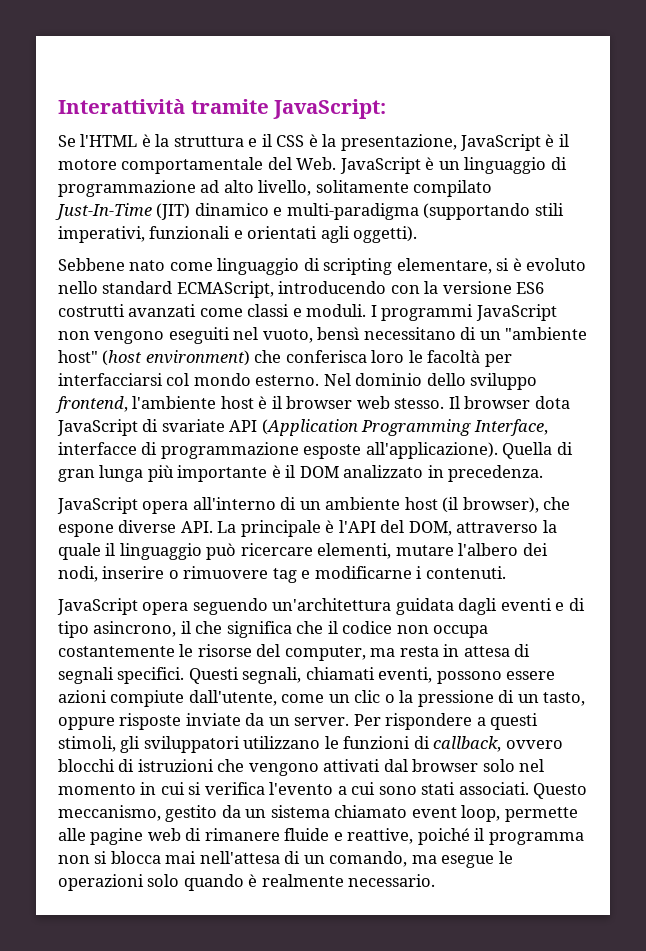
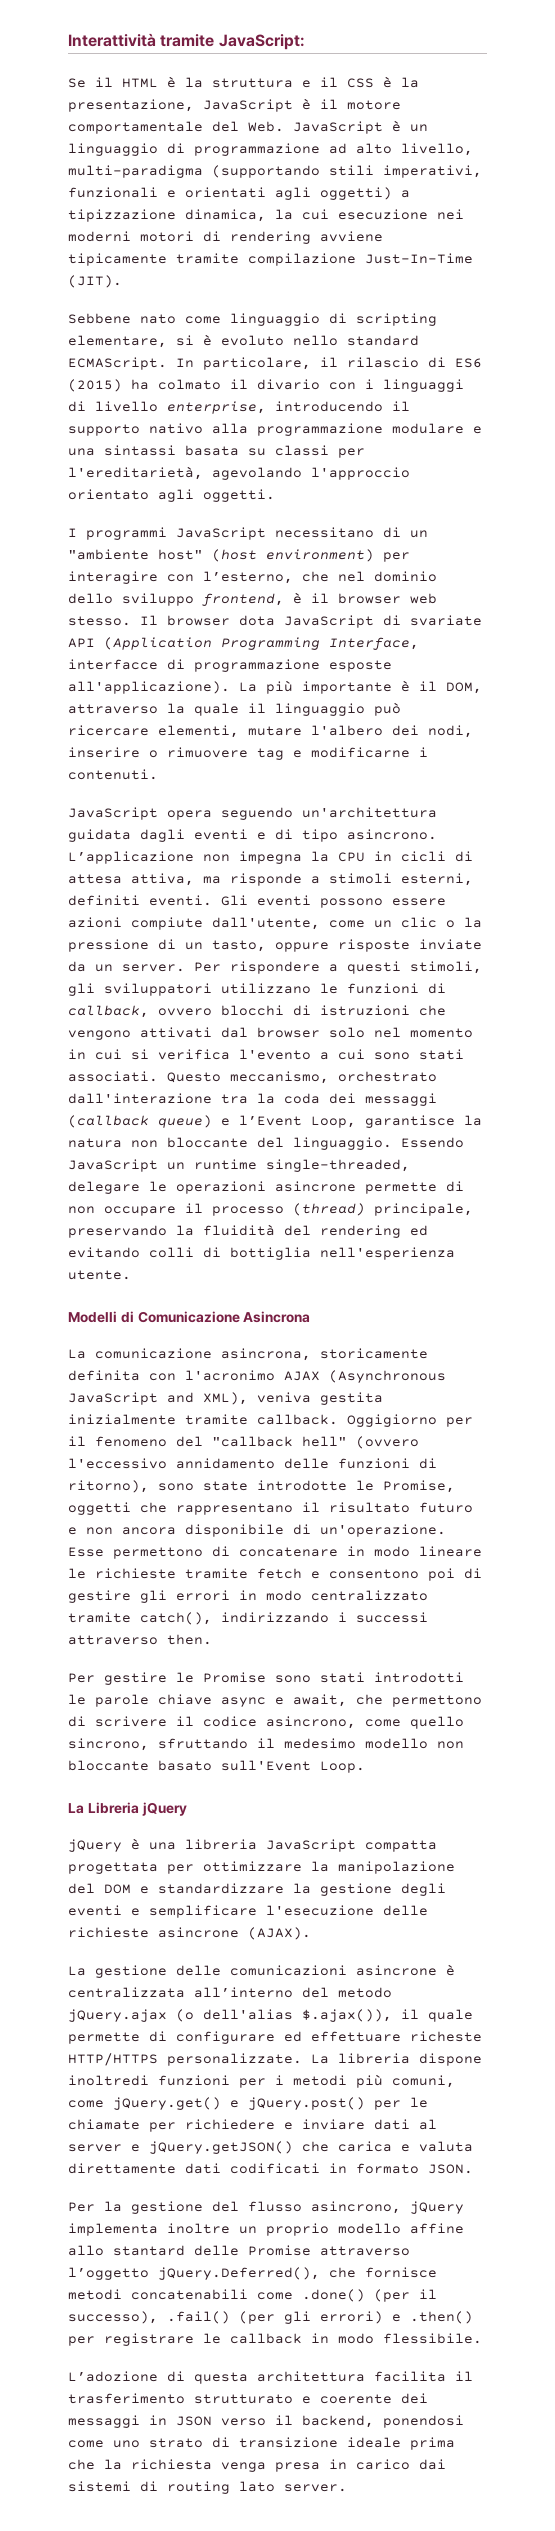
- Se l'HTML è la struttura e il CSS è la presentazione, JavaScript è il motore comportamentale del Web. JavaScript è un linguaggio di programmazione ad alto livello, solitamente compilato Just-In-Time (JIT) dinamico e multi-paradigma (supportando stili imperativi, funzionali e orientati agli oggetti).
+ Se il HTML è la struttura e il CSS è la presentazione, JavaScript è il motore comportamentale del Web. JavaScript è un linguaggio di programmazione ad alto livello, multi-paradigma (supportando stili imperativi, funzionali e orientati agli oggetti) a tipizzazione dinamica, la cui esecuzione nei moderni motori di rendering avviene tipicamente tramite compilazione Just-In-Time (JIT).
- Sebbene nato come linguaggio di scripting elementare, si è evoluto nello standard ECMAScript, introducendo con la versione ES6 costrutti avanzati come classi e moduli. I programmi JavaScript non vengono eseguiti nel vuoto, bensì necessitano di un "ambiente host" (host environment) che conferisca loro le facoltà per interfacciarsi col mondo esterno. Nel dominio dello sviluppo frontend, l'ambiente host è il browser web stesso.
+ Sebbene nato come linguaggio di scripting elementare, si è evoluto nello standard ECMAScript. In particolare, il rilascio di ES6 (2015) ha colmato il divario con i linguaggi di livello enterprise, introducendo il supporto nativo alla programmazione modulare e una sintassi basata su classi per l'ereditarietà, agevolando l'approccio orientato agli oggetti.
+ I programmi JavaScript necessitano di un "ambiente host" (host environment) per interagire con l’esterno, che nel dominio dello sviluppo frontend, è il browser web stesso.
- Quella di gran lunga più importante è il DOM analizzato in precedenza.
- JavaScript opera all'interno di un ambiente host (il browser), che espone diverse API. La principale è l'API del DOM, attraverso la quale il linguaggio può ricercare elementi, mutare l'albero dei nodi, inserire o rimuovere tag e modificarne i contenuti.
+ La più importante è il DOM, attraverso la quale il linguaggio può ricercare elementi, mutare l'albero dei nodi, inserire o rimuovere tag e modificarne i contenuti.
- JavaScript opera seguendo un'architettura guidata dagli eventi e di tipo asincrono, il che significa che il codice non occupa costantemente le risorse del computer, ma resta in attesa di segnali specifici. Questi segnali, chiamati eventi, possono essere azioni compiute dall'utente, come un clic o la pressione di un tasto, oppure risposte inviate da un server.
+ JavaScript opera seguendo un'architettura guidata dagli eventi e di tipo asincrono. L’applicazione non impegna la CPU in cicli di attesa attiva, ma risponde a stimoli esterni, definiti eventi. Gli eventi possono essere azioni compiute dall'utente, come un clic o la pressione di un tasto, oppure risposte inviate da un server.
- Questo meccanismo, gestito da un sistema chiamato event loop, permette alle pagine web di rimanere fluide e reattive, poiché il programma non si blocca mai nell'attesa di un comando, ma esegue le operazioni solo quando è realmente necessario.
+ Questo meccanismo, orchestrato dall'interazione tra la coda dei messaggi (callback queue) e l’Event Loop, garantisce la natura non bloccante del linguaggio. Essendo JavaScript un runtime single-threaded, delegare le operazioni asincrone permette di non occupare il processo (thread) principale, preservando la fluidità del rendering ed evitando colli di bottiglia nell'esperienza utente.
+ Modelli di Comunicazione Asincrona
+ La comunicazione asincrona, storicamente definita con l'acronimo AJAX (Asynchronous JavaScript and XML), veniva gestita inizialmente tramite callback. Oggigiorno per il fenomeno del "callback hell" (ovvero l'eccessivo annidamento delle funzioni di ritorno), sono state introdotte le Promise, oggetti che rappresentano il risultato futuro e non ancora disponibile di un'operazione. Esse permettono di concatenare in modo lineare le richieste tramite fetch e consentono poi di gestire gli errori in modo centralizzato tramite catch(), indirizzando i successi attraverso then.
+ Per gestire le Promise sono stati introdotti le parole chiave async e await, che permettono di scrivere il codice asincrono, come quello sincrono, sfruttando il medesimo modello non bloccante basato sull'Event Loop.
+ La Libreria jQuery
+ jQuery è una libreria JavaScript compatta progettata per ottimizzare la manipolazione del DOM e standardizzare la gestione degli eventi e semplificare l'esecuzione delle richieste asincrone (AJAX).
+ La gestione delle comunicazioni asincrone è centralizzata all’interno del metodo jQuery.ajax (o dell'alias $.ajax()), il quale permette di configurare ed effettuare richeste HTTP/HTTPS personalizzate. La libreria dispone inoltredi funzioni per i metodi più comuni, come jQuery.get() e jQuery.post() per le chiamate per richiedere e inviare dati al server e jQuery.getJSON() che carica e valuta direttamente dati codificati in formato JSON.
+ Per la gestione del flusso asincrono, jQuery implementa inoltre un proprio modello affine allo stantard delle Promise attraverso l’oggetto jQuery.Deferred(), che fornisce metodi concatenabili come .done() (per il successo), .fail() (per gli errori) e .then() per registrare le callback in modo flessibile.
+ L’adozione di questa architettura facilita il trasferimento strutturato e coerente dei messaggi in JSON verso il backend, ponendosi come uno strato di transizione ideale prima che la richiesta venga presa in carico dai sistemi di routing lato server.

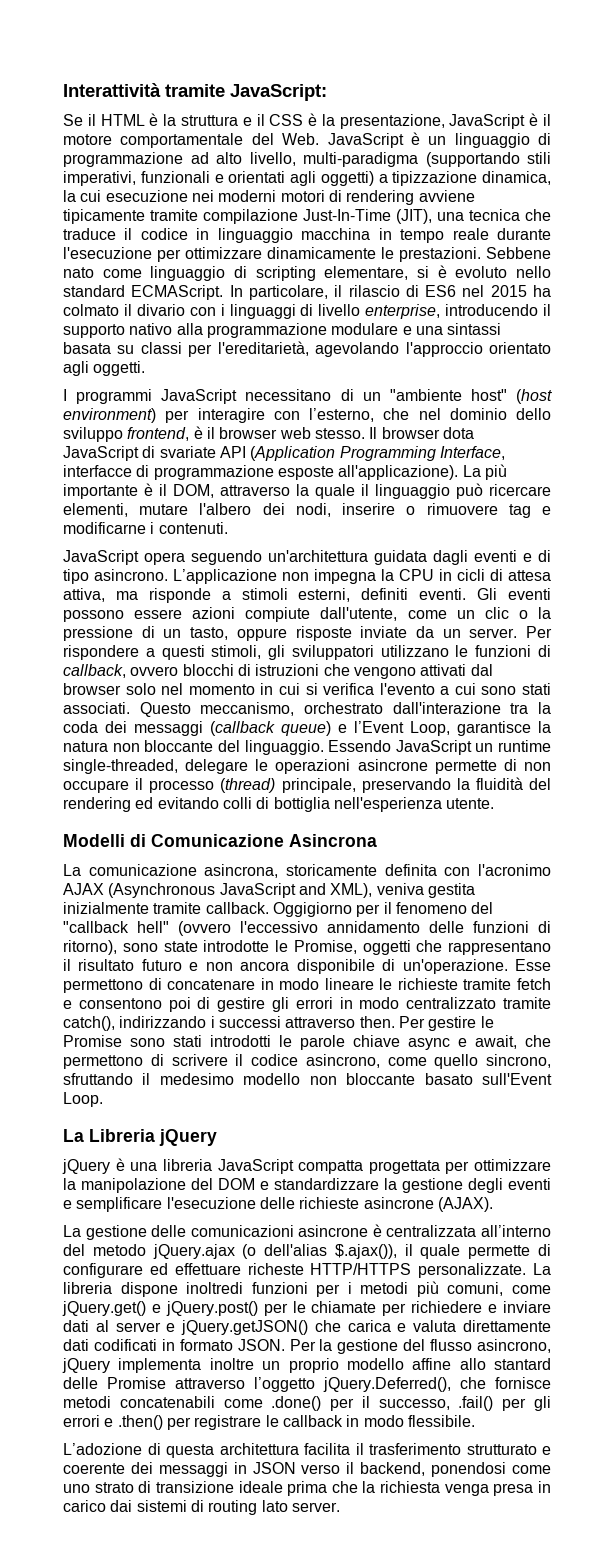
- Se il HTML è la struttura e il CSS è la presentazione, JavaScript è il motore comportamentale del Web. JavaScript è un linguaggio di programmazione ad alto livello, multi-paradigma (supportando stili imperativi, funzionali e orientati agli oggetti) a tipizzazione dinamica, la cui esecuzione nei moderni motori di rendering avviene tipicamente tramite compilazione Just-In-Time (JIT).
- Sebbene nato come linguaggio di scripting elementare, si è evoluto nello standard ECMAScript.
+ Se il HTML è la struttura e il CSS è la presentazione, JavaScript è il motore comportamentale del Web. JavaScript è un linguaggio di programmazione ad alto livello, multi-paradigma (supportando stili imperativi, funzionali e orientati agli oggetti) a tipizzazione dinamica, la cui esecuzione nei moderni motori di rendering avviene tipicamente tramite compilazione Just-In-Time (JIT), una tecnica che traduce il codice in linguaggio macchina in tempo reale durante l'esecuzione per ottimizzare dinamicamente le prestazioni. Sebbene nato come linguaggio di scripting elementare, si è evoluto nello standard ECMAScript.
- In particolare, il rilascio di ES6 (2015) ha colmato il divario con i linguaggi di livello enterprise, introducendo il supporto nativo alla programmazione modulare e una sintassi basata su classi per l'ereditarietà, agevolando l'approccio orientato agli oggetti.
+ In particolare, il rilascio di ES6 nel 2015 ha colmato il divario con i linguaggi di livello enterprise, introducendo il supporto nativo alla programmazione modulare e una sintassi basata su classi per l'ereditarietà, agevolando l'approccio orientato agli oggetti.
- Esse permettono di concatenare in modo lineare le richieste tramite fetch e consentono poi di gestire gli errori in modo centralizzato tramite catch(), indirizzando i successi attraverso then.
- Per gestire le Promise sono stati introdotti le parole chiave async e await, che permettono di scrivere il codice asincrono, come quello sincrono, sfruttando il medesimo modello non bloccante basato sull'Event Loop.
+ Esse permettono di concatenare in modo lineare le richieste tramite fetch e consentono poi di gestire gli errori in modo centralizzato tramite catch(), indirizzando i successi attraverso then. Per gestire le Promise sono stati introdotti le parole chiave async e await, che permettono di scrivere il codice asincrono, come quello sincrono, sfruttando il medesimo modello non bloccante basato sull'Event Loop.
- La libreria dispone inoltredi funzioni per i metodi più comuni, come jQuery.get() e jQuery.post() per le chiamate per richiedere e inviare dati al server e jQuery.getJSON() che carica e valuta direttamente dati codificati in formato JSON.
- Per la gestione del flusso asincrono, jQuery implementa inoltre un proprio modello affine allo stantard delle Promise attraverso l’oggetto jQuery.Deferred(), che fornisce metodi concatenabili come .done() (per il successo), .fail() (per gli errori) e .then() per registrare le callback in modo flessibile.
+ La libreria dispone inoltredi funzioni per i metodi più comuni, come jQuery.get() e jQuery.post() per le chiamate per richiedere e inviare dati al server e jQuery.getJSON() che carica e valuta direttamente dati codificati in formato JSON. Per la gestione del flusso asincrono, jQuery implementa inoltre un proprio modello affine allo stantard delle Promise attraverso l’oggetto jQuery.Deferred(), che fornisce metodi concatenabili come .done() per il successo, .fail() per gli errori e .then() per registrare le callback in modo flessibile.

